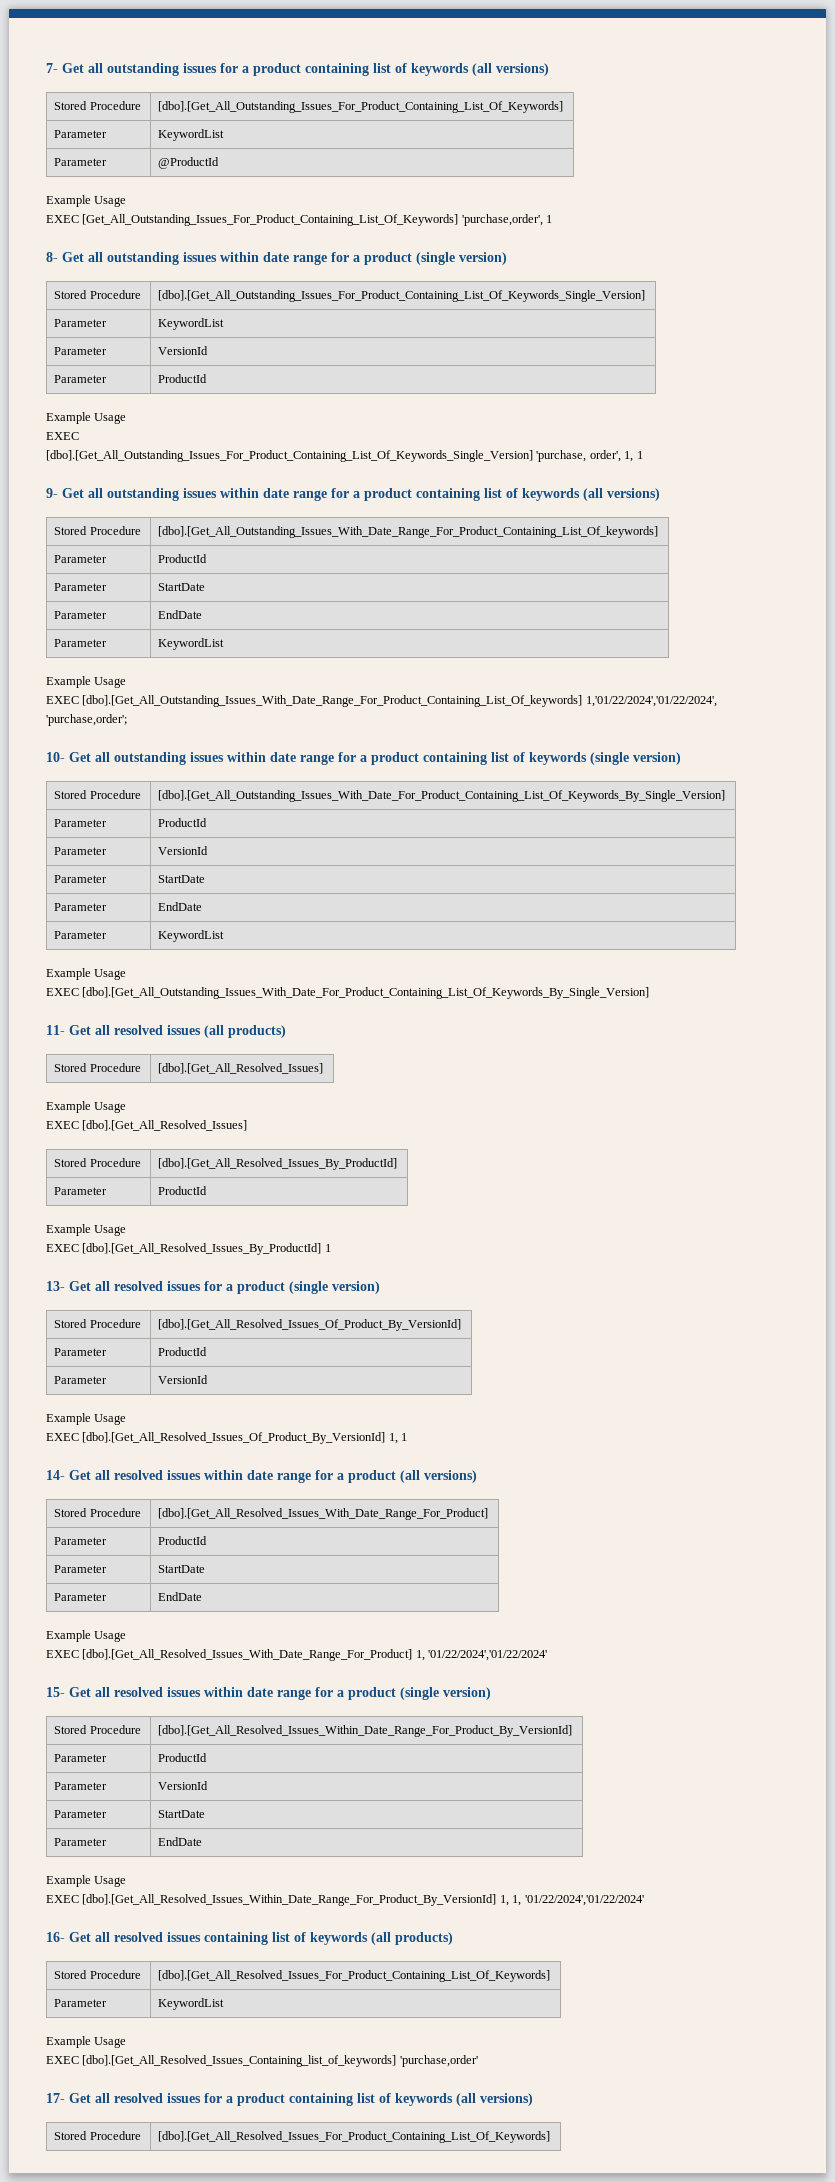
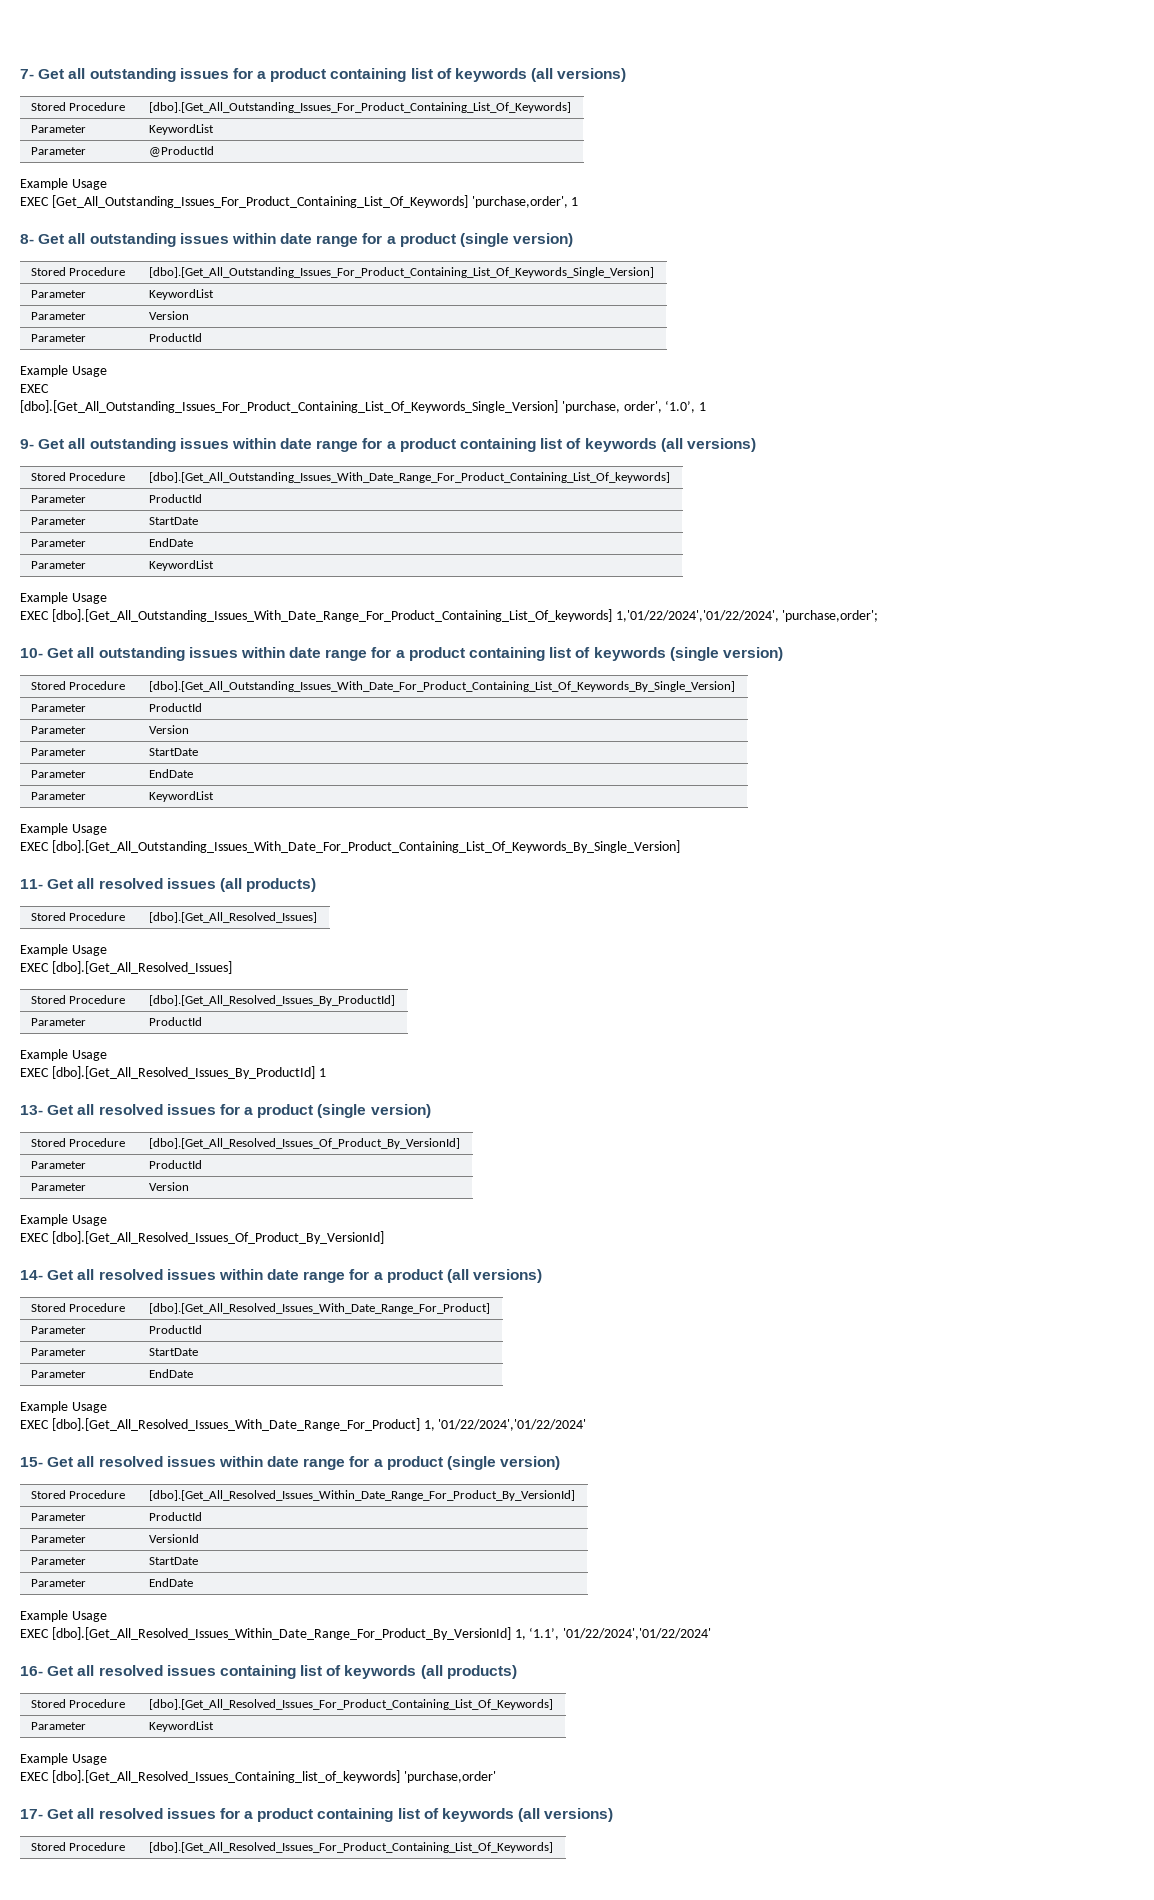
  Stored Procedure | [dbo].[Get_All_Outstanding_Issues_For_Product_Containing_List_Of_Keywords_Single_Version]
  Parameter | KeywordList
- Parameter | VersionId
+ Parameter | Version
- [dbo].[Get_All_Outstanding_Issues_For_Product_Containing_List_Of_Keywords_Single_Version] 'purchase, order', 1, 1
+ [dbo].[Get_All_Outstanding_Issues_For_Product_Containing_List_Of_Keywords_Single_Version] 'purchase, order', ‘1.0’, 1
  Stored Procedure | [dbo].[Get_All_Outstanding_Issues_With_Date_For_Product_Containing_List_Of_Keywords_By_Single_Version]
  Parameter | ProductId
- Parameter | VersionId
+ Parameter | Version
  Stored Procedure | [dbo].[Get_All_Resolved_Issues_Of_Product_By_VersionId]
  Parameter | ProductId
- Parameter | VersionId
+ Parameter | Version
- EXEC [dbo].[Get_All_Resolved_Issues_Of_Product_By_VersionId] 1, 1
+ EXEC [dbo].[Get_All_Resolved_Issues_Of_Product_By_VersionId]
- EXEC [dbo].[Get_All_Resolved_Issues_Within_Date_Range_For_Product_By_VersionId] 1, 1, '01/22/2024','01/22/2024'
+ EXEC [dbo].[Get_All_Resolved_Issues_Within_Date_Range_For_Product_By_VersionId] 1, ‘1.1’, '01/22/2024','01/22/2024'

